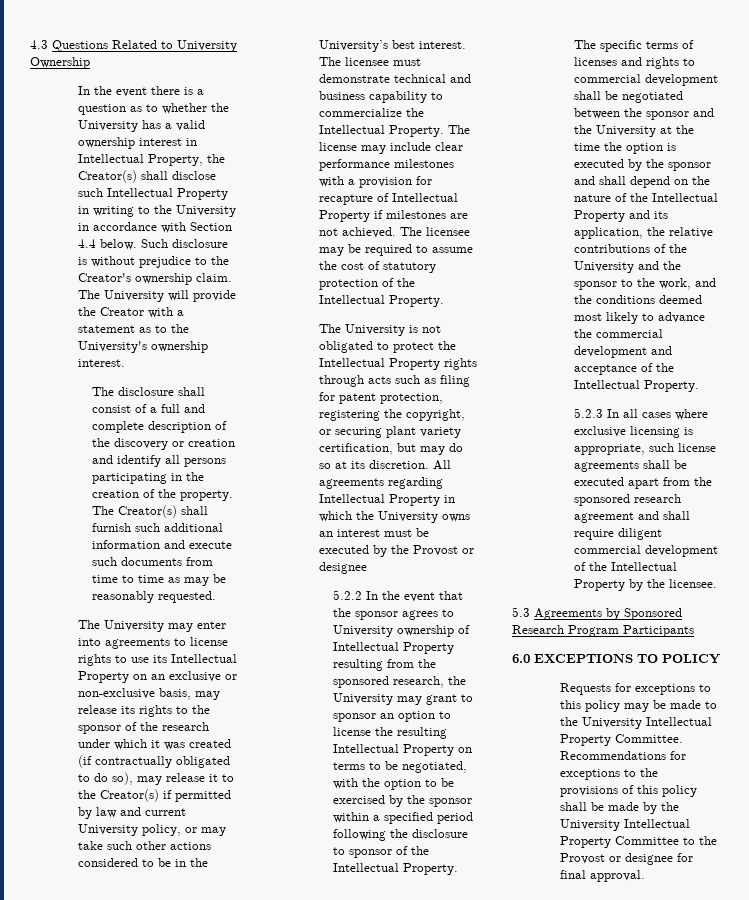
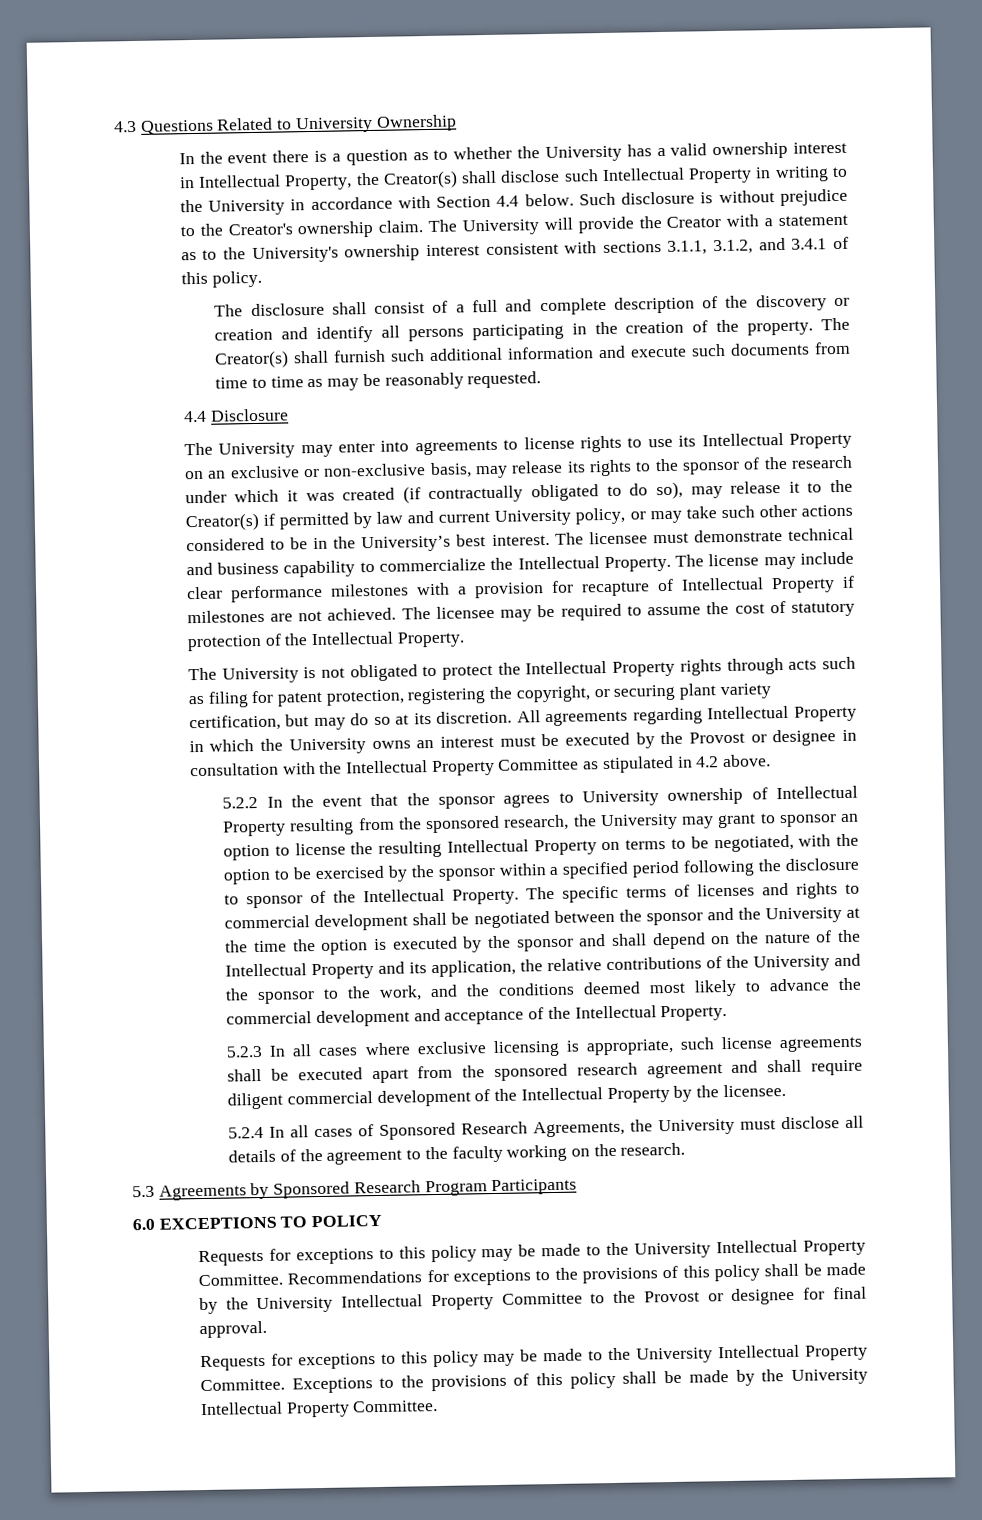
- The University will provide the Creator with a statement as to the University's ownership interest.
+ The University will provide the Creator with a statement as to the University's ownership interest consistent with sections 3.1.1, 3.1.2, and 3.4.1 of this policy.
+ 4.4 Disclosure
- All agreements regarding Intellectual Property in which the University owns an interest must be executed by the Provost or designee
+ All agreements regarding Intellectual Property in which the University owns an interest must be executed by the Provost or designee in consultation with the Intellectual Property Committee as stipulated in 4.2 above.
+ 5.2.4 In all cases of Sponsored Research Agreements, the University must disclose all details of the agreement to the faculty working on the research.
+ Requests for exceptions to this policy may be made to the University Intellectual Property Committee. Exceptions to the provisions of this policy shall be made by the University Intellectual Property Committee.

